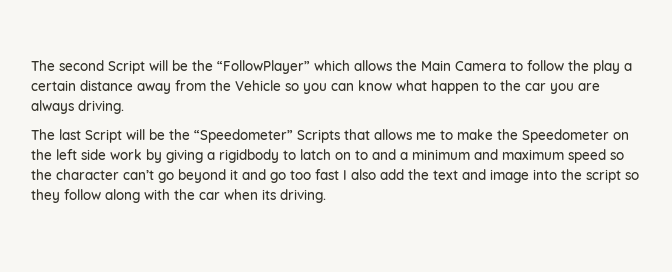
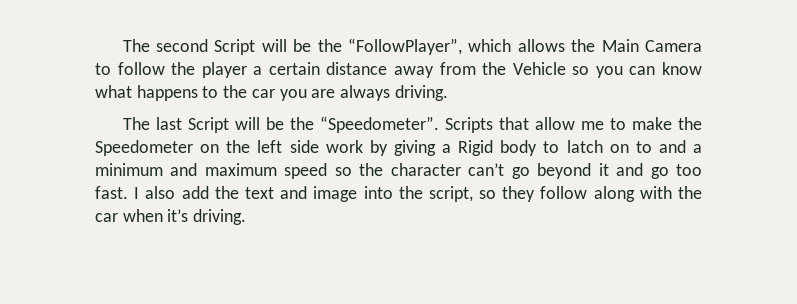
- The second Script will be the “FollowPlayer” which allows the Main Camera to follow the play a certain distance away from the Vehicle so you can know what happen to the car you are always driving.
+ The second Script will be the “FollowPlayer”, which allows the Main Camera to follow the player a certain distance away from the Vehicle so you can know what happens to the car you are always driving.
- The last Script will be the “Speedometer” Scripts that allows me to make the Speedometer on the left side work by giving a rigidbody to latch on to and a minimum and maximum speed so the character can’t go beyond it and go too fast I also add the text and image into the script so they follow along with the car when its driving.
+ The last Script will be the “Speedometer”. Scripts that allow me to make the Speedometer on the left side work by giving a Rigid body to latch on to and a minimum and maximum speed so the character can’t go beyond it and go too fast. I also add the text and image into the script, so they follow along with the car when it’s driving.

